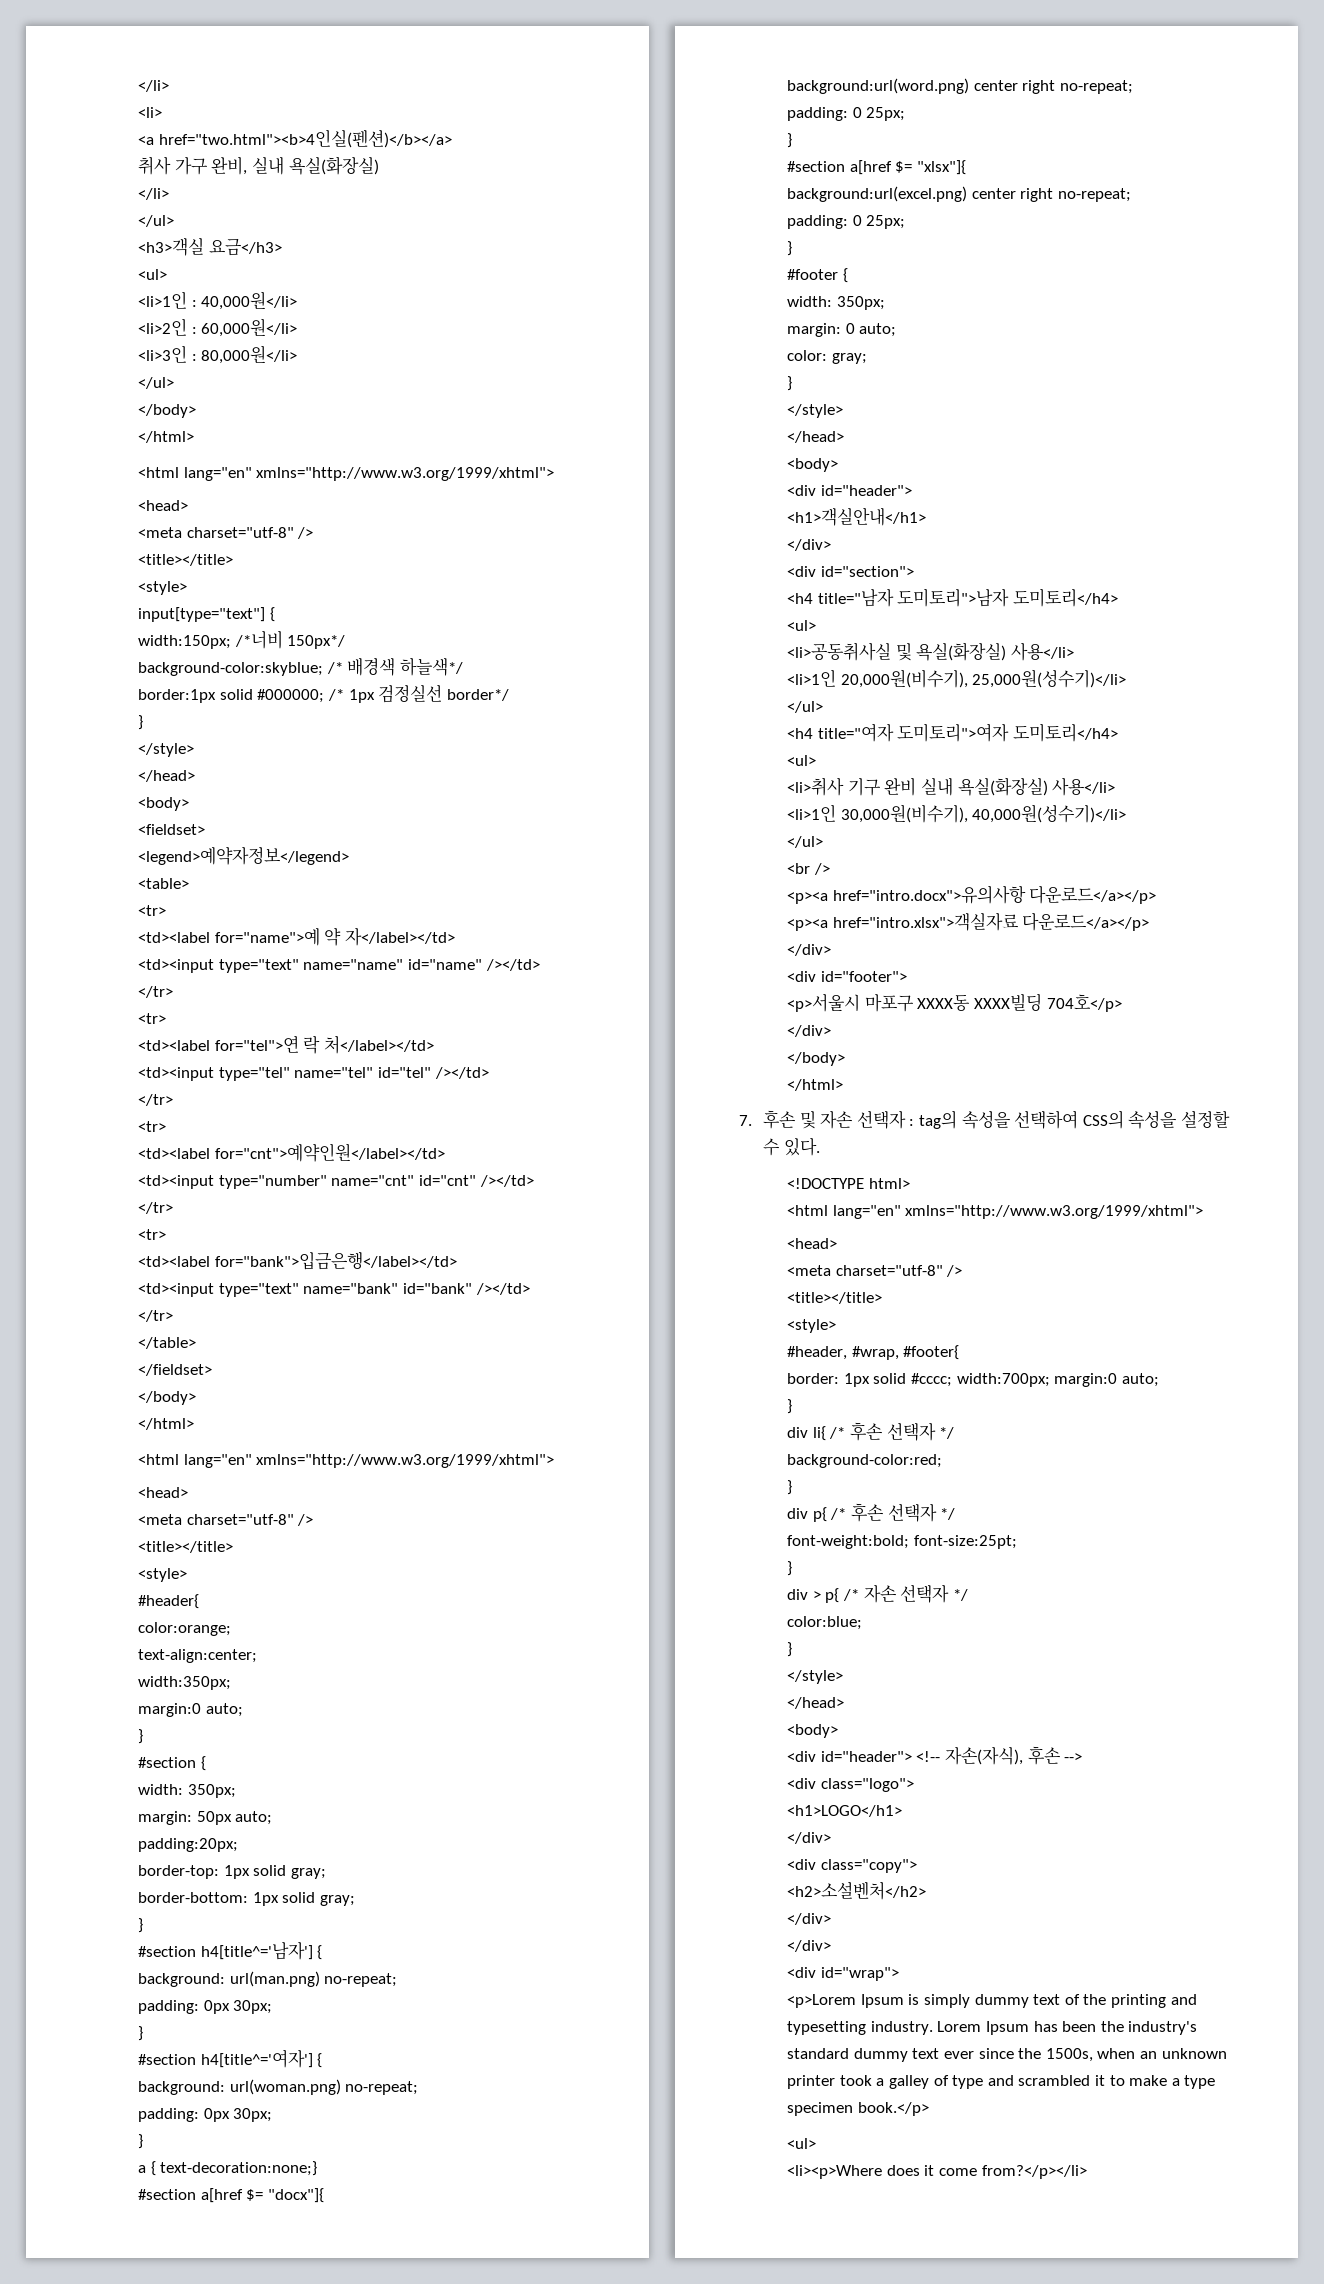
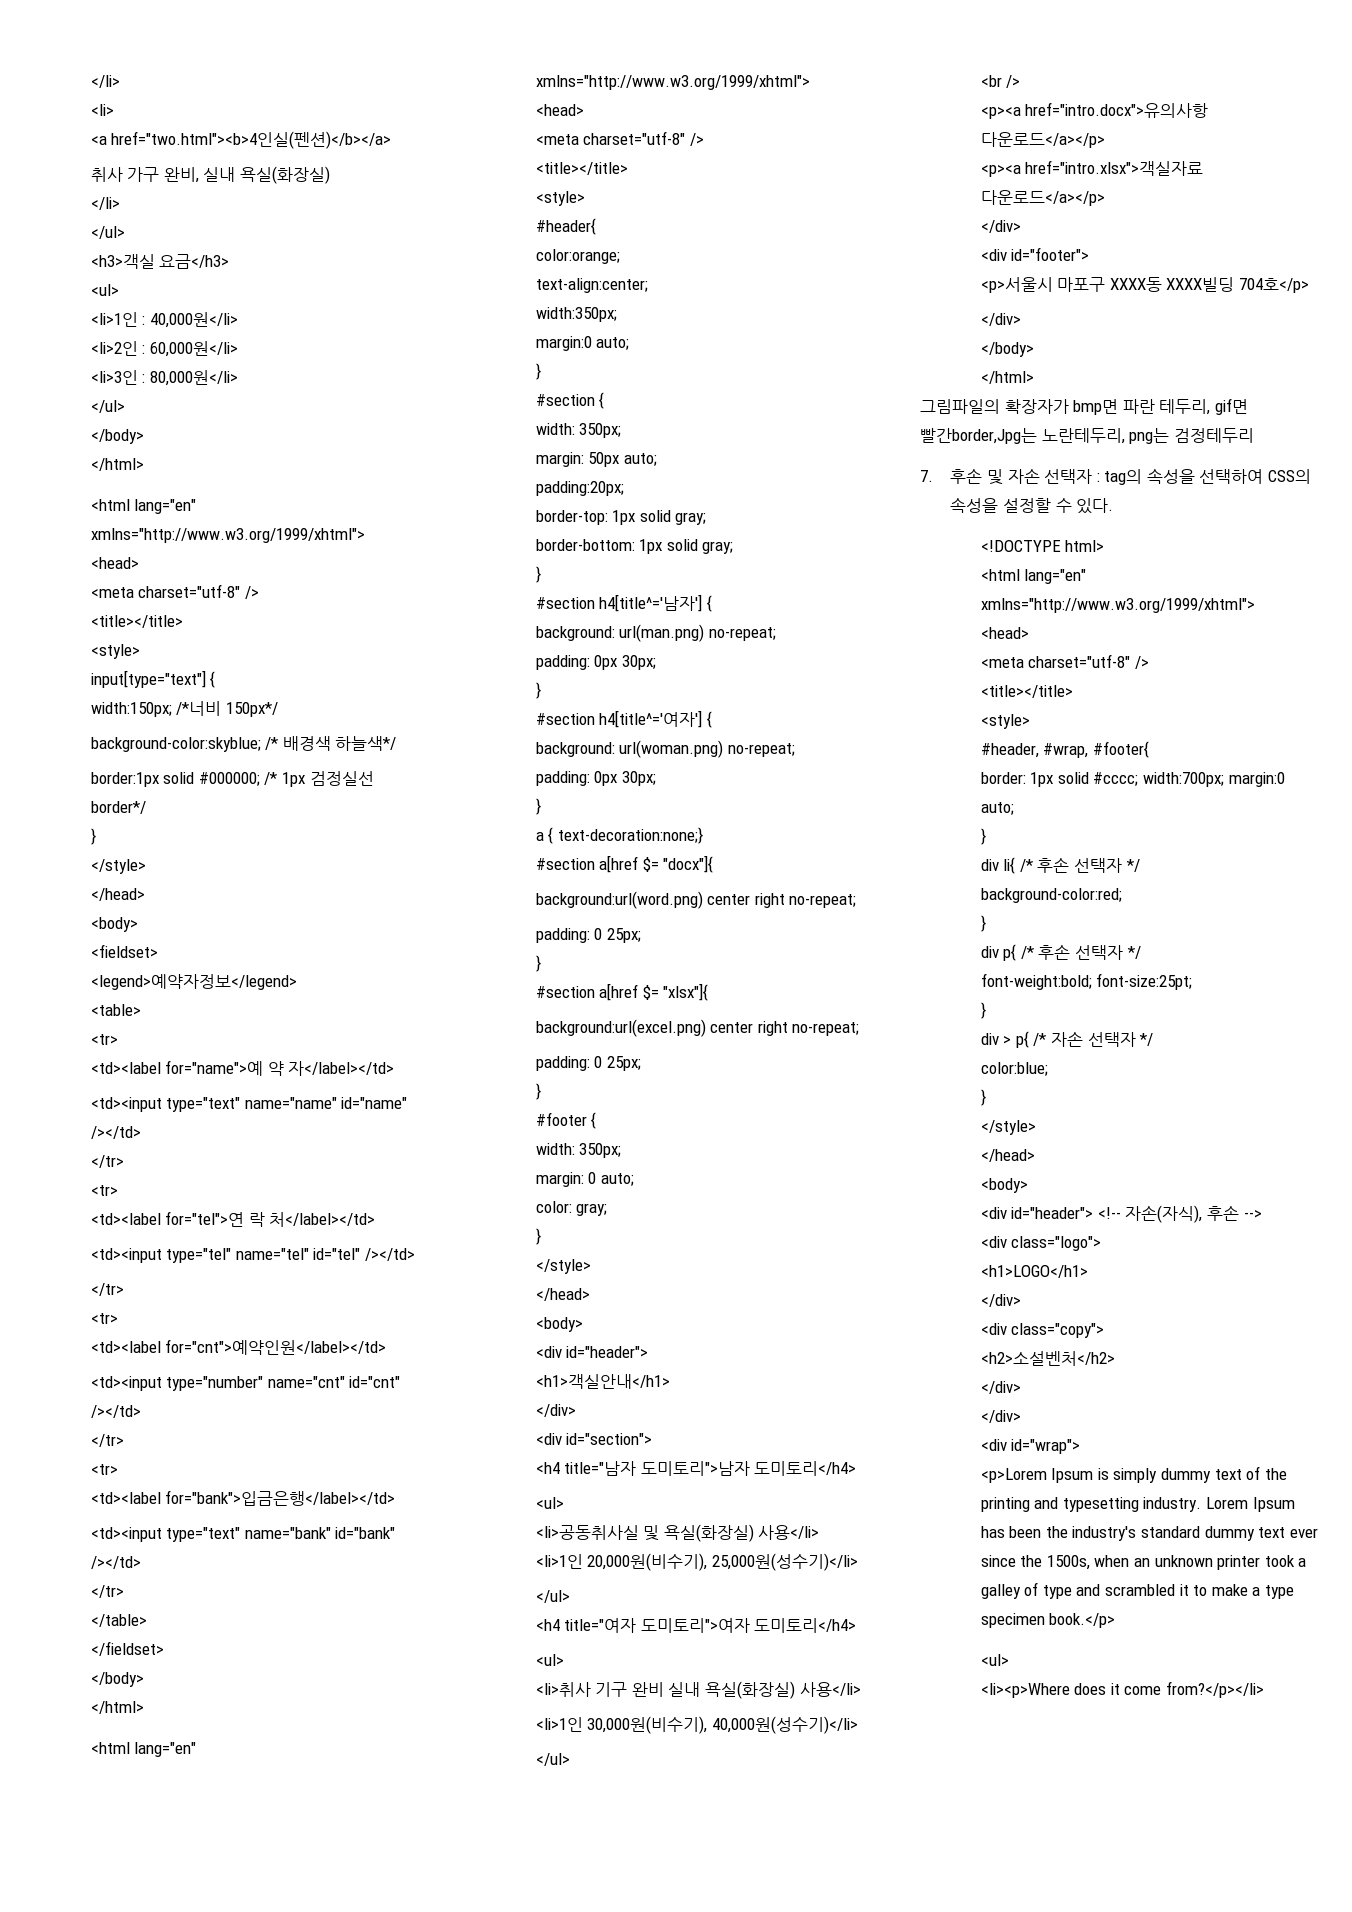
+ 그림파일의 확장자가 bmp면 파란 테두리, gif면 빨간border,Jpg는 노란테두리, png는 검정테두리

